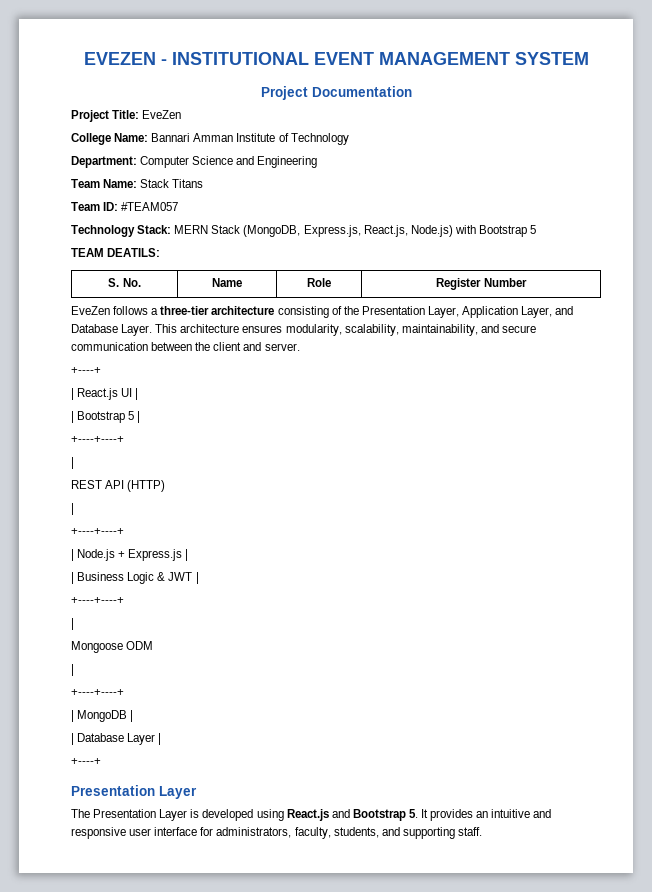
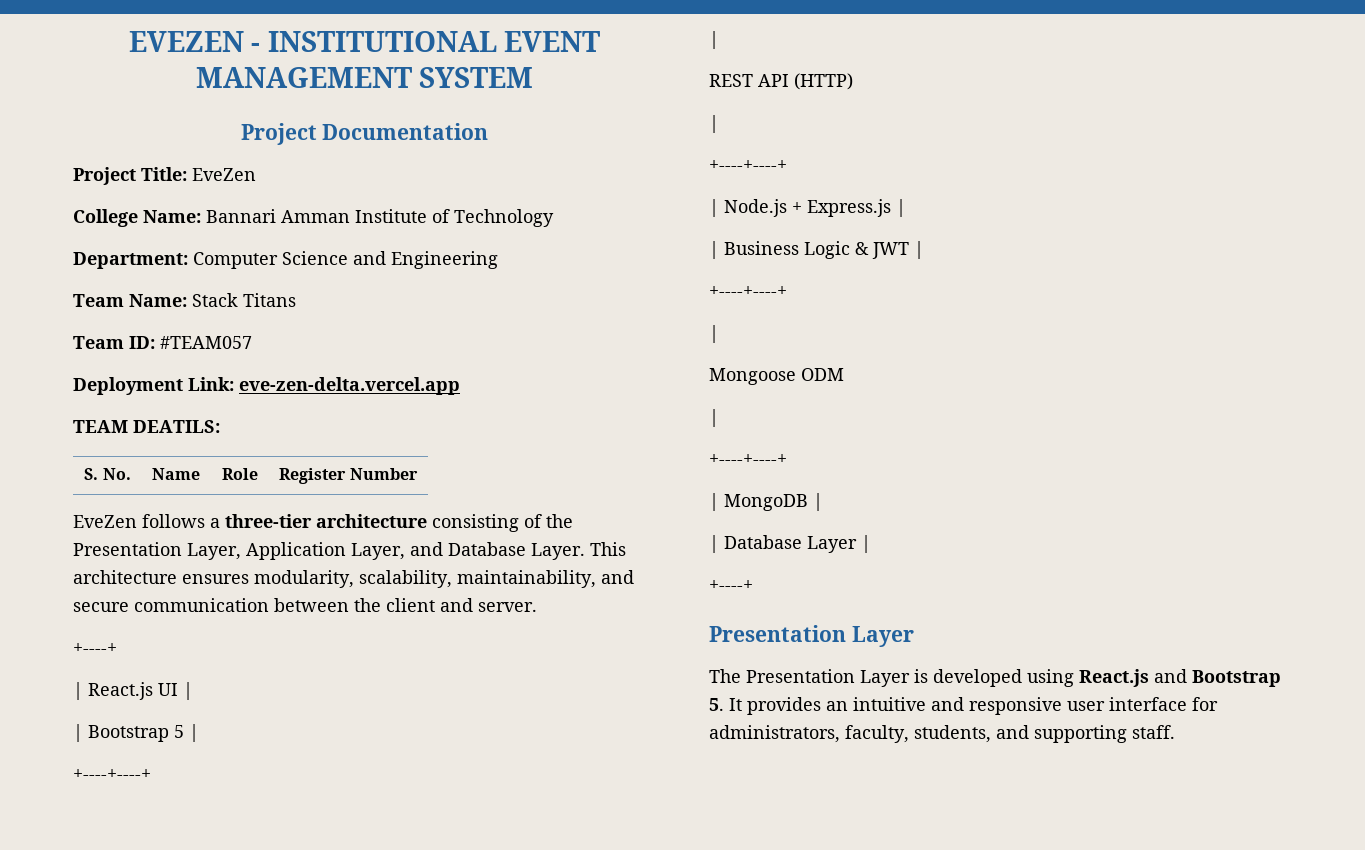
- Technology Stack: MERN Stack (MongoDB, Express.js, React.js, Node.js) with Bootstrap 5
+ Deployment Link: eve-zen-delta.vercel.app

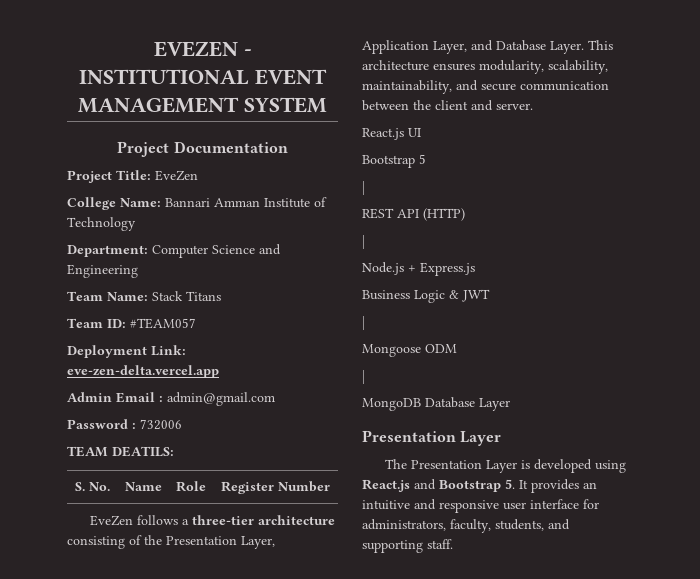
+ Admin Email : admin@gmail.com
+ Password : 732006
  This architecture ensures modularity, scalability, maintainability, and secure communication between the client and server.
- +----+
- | React.js UI |
- | Bootstrap 5 |
- +----+----+
+ React.js UI
+ Bootstrap 5
  REST API (HTTP)
  |
- +----+----+
- | Node.js + Express.js |
- | Business Logic & JWT |
- +----+----+
+ Node.js + Express.js
+ Business Logic & JWT
  Mongoose ODM
  |
- +----+----+
- | MongoDB |
- | Database Layer |
- +----+
+ MongoDB Database Layer

